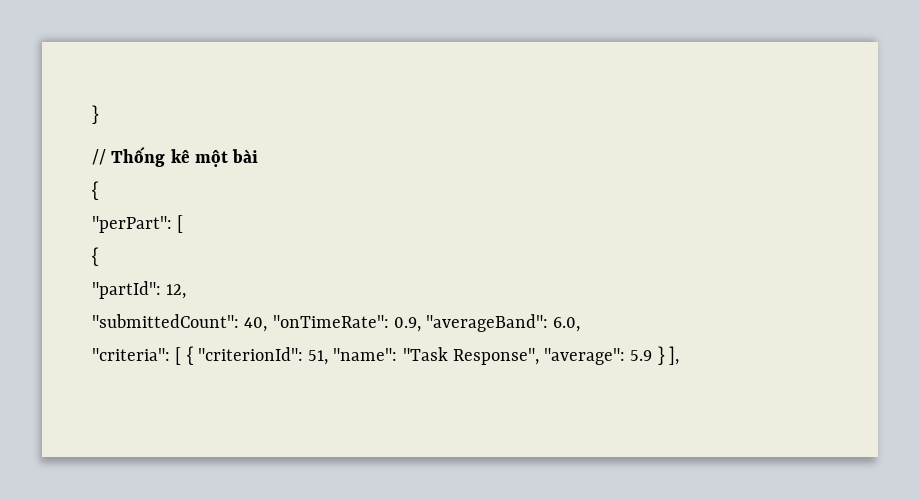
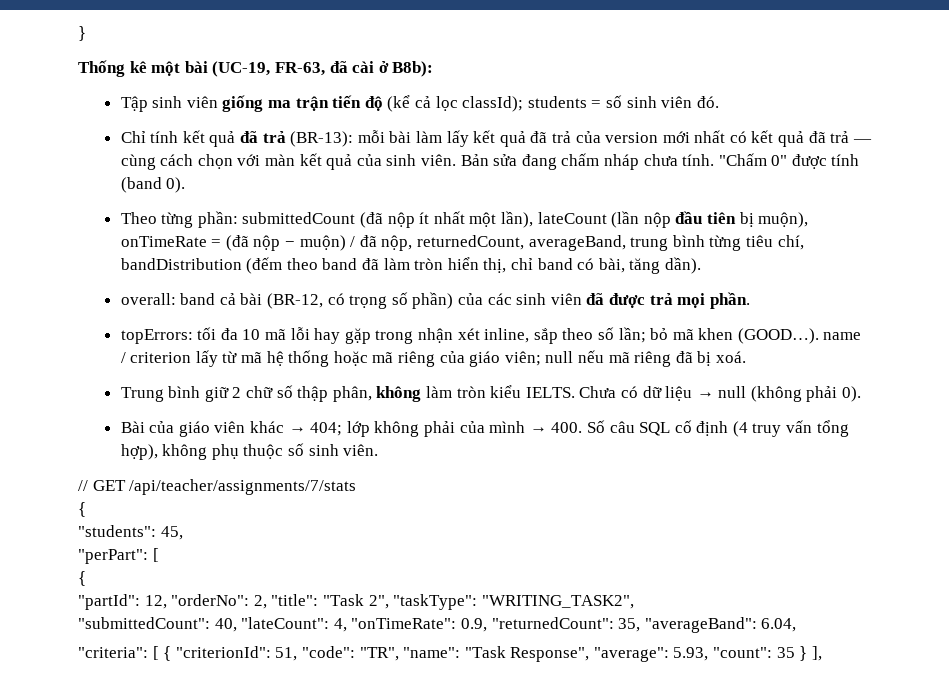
- // Thống kê một bài
+ Thống kê một bài (UC-19, FR-63, đã cài ở B8b):
+ Tập sinh viên giống ma trận tiến độ (kể cả lọc classId); students = số sinh viên đó.
+ Chỉ tính kết quả đã trả (BR-13): mỗi bài làm lấy kết quả đã trả của version mới nhất có kết quả đã trả — cùng cách chọn với màn kết quả của sinh viên. Bản sửa đang chấm nháp chưa tính. "Chấm 0" được tính (band 0).
+ Theo từng phần: submittedCount (đã nộp ít nhất một lần), lateCount (lần nộp đầu tiên bị muộn), onTimeRate = (đã nộp − muộn) / đã nộp, returnedCount, averageBand, trung bình từng tiêu chí, bandDistribution (đếm theo band đã làm tròn hiển thị, chỉ band có bài, tăng dần).
+ overall: band cả bài (BR-12, có trọng số phần) của các sinh viên đã được trả mọi phần.
+ topErrors: tối đa 10 mã lỗi hay gặp trong nhận xét inline, sắp theo số lần; bỏ mã khen (GOOD…). name / criterion lấy từ mã hệ thống hoặc mã riêng của giáo viên; null nếu mã riêng đã bị xoá.
+ Trung bình giữ 2 chữ số thập phân, không làm tròn kiểu IELTS. Chưa có dữ liệu → null (không phải 0).
+ Bài của giáo viên khác → 404; lớp không phải của mình → 400. Số câu SQL cố định (4 truy vấn tổng hợp), không phụ thuộc số sinh viên.
+ // GET /api/teacher/assignments/7/stats
  {
+ "students": 45,
- "partId": 12,
- "submittedCount": 40, "onTimeRate": 0.9, "averageBand": 6.0,
+ "partId": 12, "orderNo": 2, "title": "Task 2", "taskType": "WRITING_TASK2",
+ "submittedCount": 40, "lateCount": 4, "onTimeRate": 0.9, "returnedCount": 35, "averageBand": 6.04,
- "criteria": [ { "criterionId": 51, "name": "Task Response", "average": 5.9 } ],
+ "criteria": [ { "criterionId": 51, "code": "TR", "name": "Task Response", "average": 5.93, "count": 35 } ],

